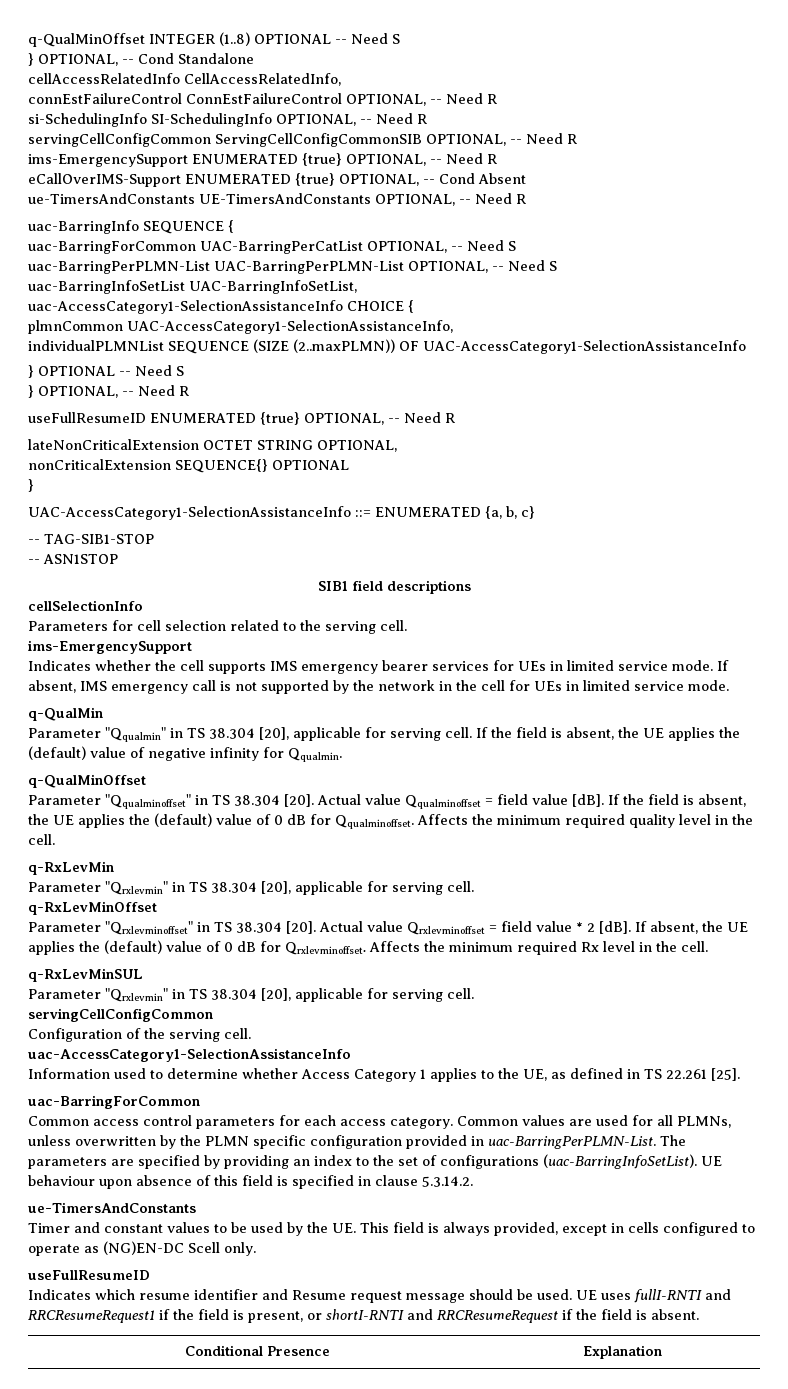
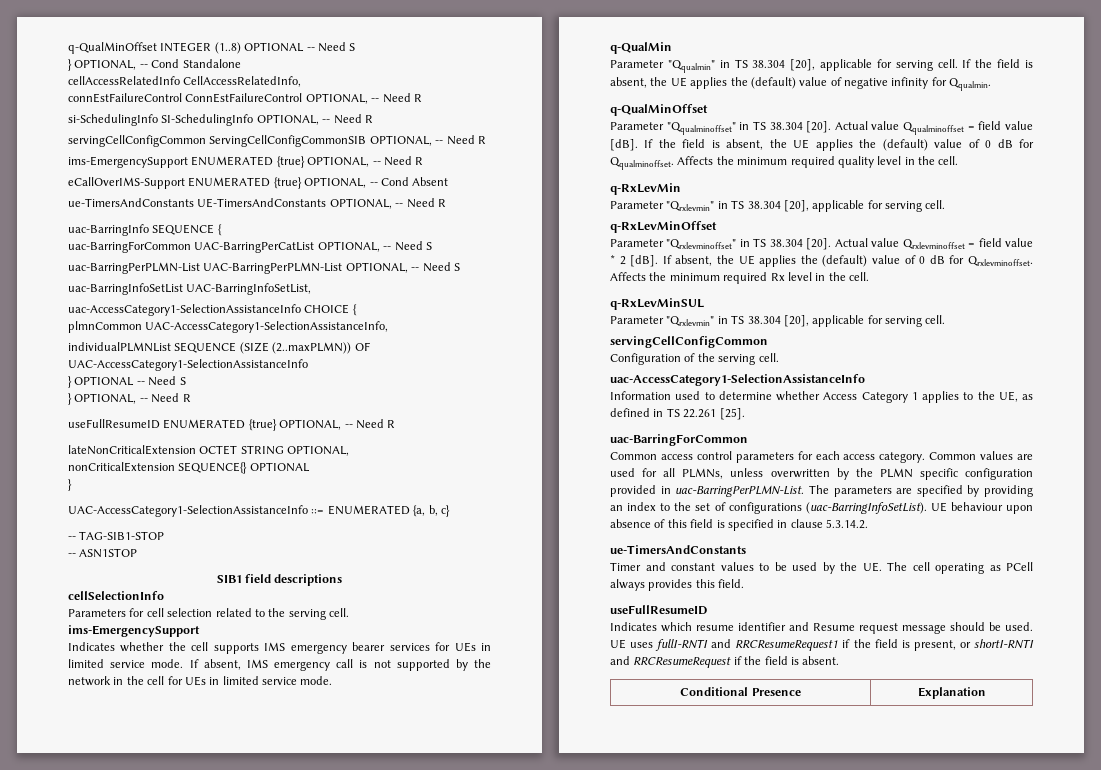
- Timer and constant values to be used by the UE. This field is always provided, except in cells configured to operate as (NG)EN-DC Scell only.
+ Timer and constant values to be used by the UE. The cell operating as PCell always provides this field.

